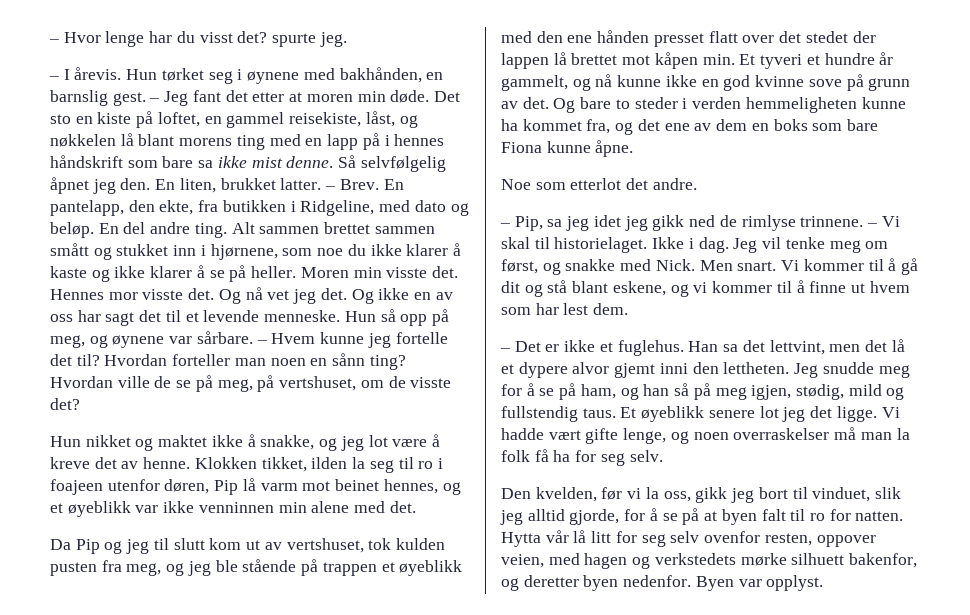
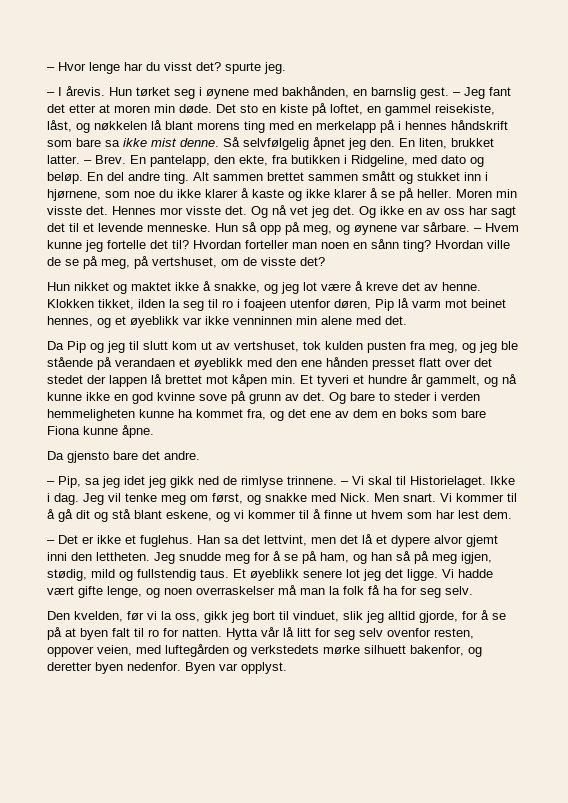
- Det sto en kiste på loftet, en gammel reisekiste, låst, og nøkkelen lå blant morens ting med en lapp på i hennes håndskrift som bare sa ikke mist denne.
+ Det sto en kiste på loftet, en gammel reisekiste, låst, og nøkkelen lå blant morens ting med en merkelapp på i hennes håndskrift som bare sa ikke mist denne.
- Da Pip og jeg til slutt kom ut av vertshuset, tok kulden pusten fra meg, og jeg ble stående på trappen et øyeblikk med den ene hånden presset flatt over det stedet der lappen lå brettet mot kåpen min. Et tyveri et hundre år gammelt, og nå kunne ikke en god kvinne sove på grunn av det.
+ Da Pip og jeg til slutt kom ut av vertshuset, tok kulden pusten fra meg, og jeg ble stående på verandaen et øyeblikk med den ene hånden presset flatt over det stedet der lappen lå brettet mot kåpen min. Et tyveri et hundre år gammelt, og nå kunne ikke en god kvinne sove på grunn av det.
- Noe som etterlot det andre.
+ Da gjensto bare det andre.
- – Vi skal til historielaget.
+ – Vi skal til Historielaget.
- Hytta vår lå litt for seg selv ovenfor resten, oppover veien, med hagen og verkstedets mørke silhuett bakenfor, og deretter byen nedenfor.
+ Hytta vår lå litt for seg selv ovenfor resten, oppover veien, med luftegården og verkstedets mørke silhuett bakenfor, og deretter byen nedenfor.

